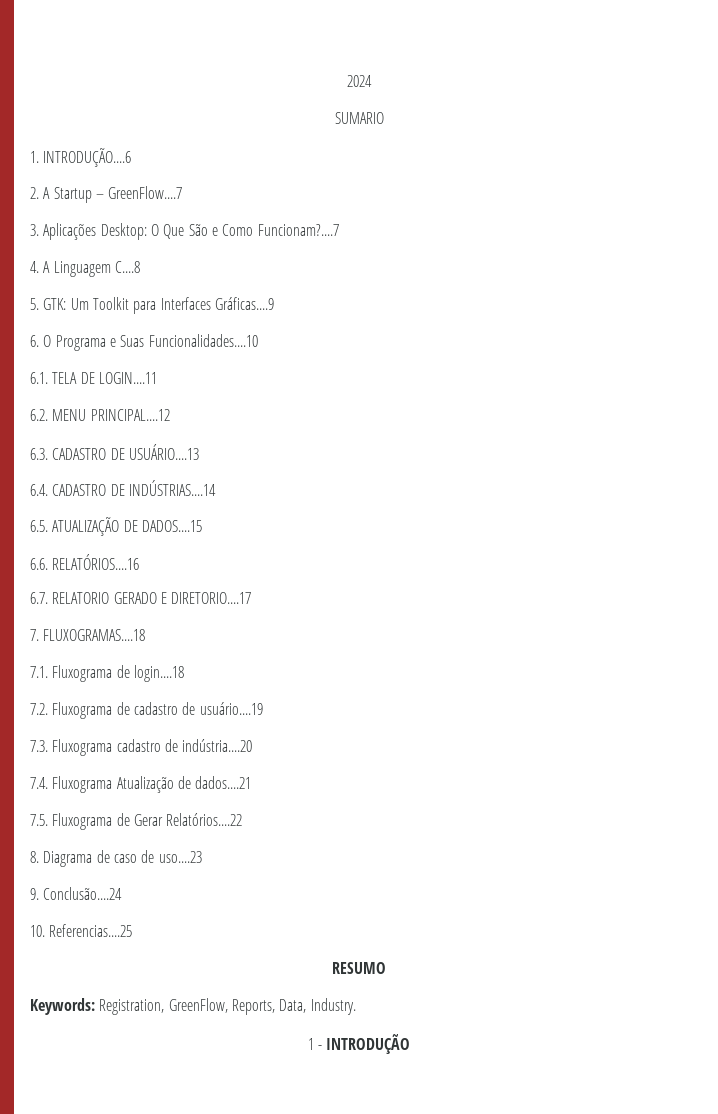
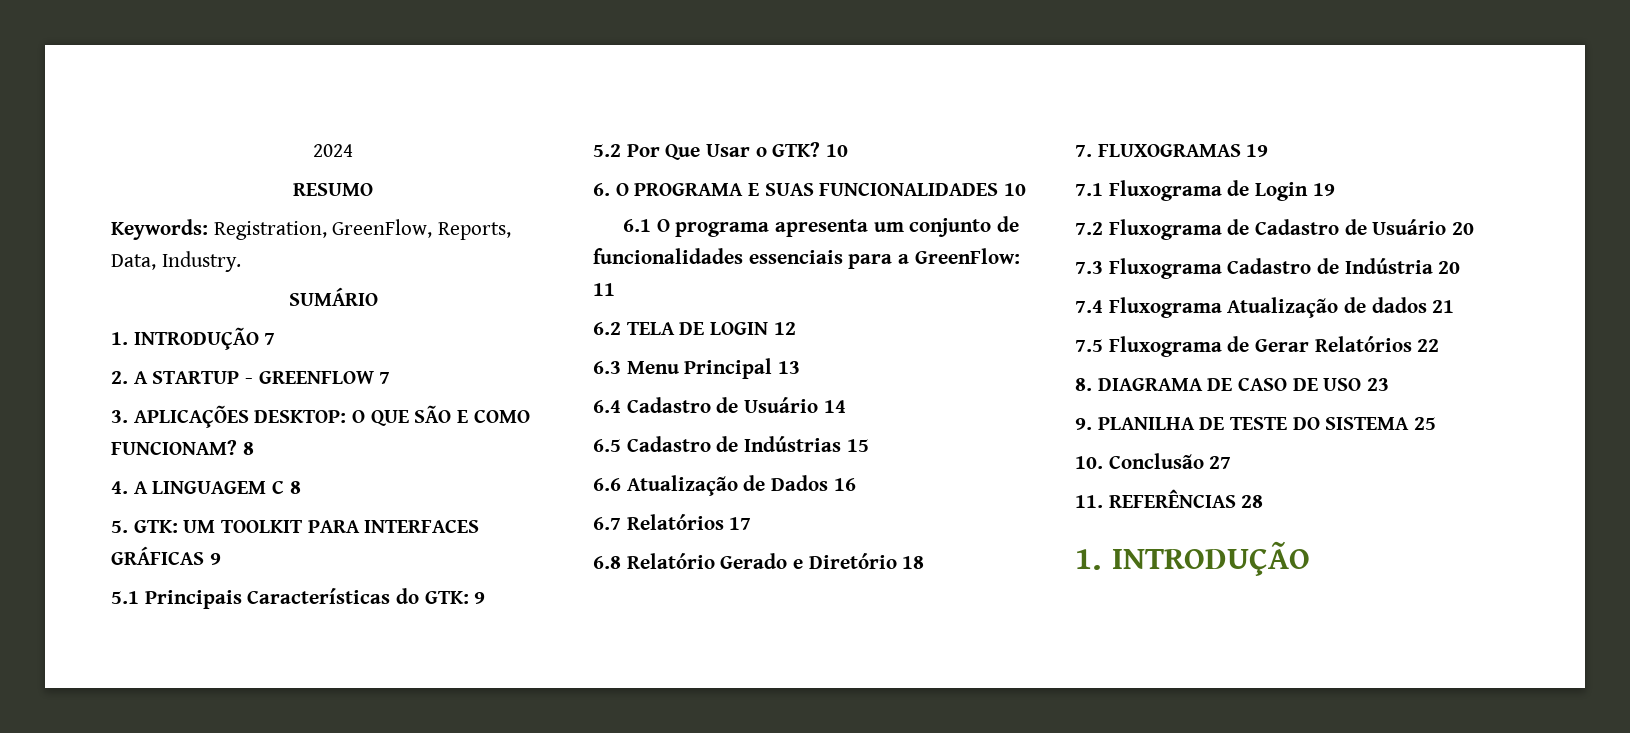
- SUMARIO
- 1. INTRODUÇÃO....6
- 2. A Startup – GreenFlow....7
- 3. Aplicações Desktop: O Que São e Como Funcionam?....7
- 4. A Linguagem C....8
- 5. GTK: Um Toolkit para Interfaces Gráficas....9
- 6. O Programa e Suas Funcionalidades....10
- 6.1. TELA DE LOGIN....11
- 6.2. MENU PRINCIPAL....12
- 6.3. CADASTRO DE USUÁRIO....13
- 6.4. CADASTRO DE INDÚSTRIAS....14
- 6.5. ATUALIZAÇÃO DE DADOS....15
- 6.6. RELATÓRIOS....16
- 6.7. RELATORIO GERADO E DIRETORIO....17
- 7. FLUXOGRAMAS....18
- 7.1. Fluxograma de login....18
- 7.2. Fluxograma de cadastro de usuário....19
- 7.3. Fluxograma cadastro de indústria....20
- 7.4. Fluxograma Atualização de dados....21
- 7.5. Fluxograma de Gerar Relatórios....22
- 8. Diagrama de caso de uso....23
- 9. Conclusão....24
- 10. Referencias....25
- 1 - INTRODUÇÃO
+ SUMÁRIO
+ 1. INTRODUÇÃO 7
+ 2. A STARTUP - GREENFLOW 7
+ 3. APLICAÇÕES DESKTOP: O QUE SÃO E COMO FUNCIONAM? 8
+ 4. A LINGUAGEM C 8
+ 5. GTK: UM TOOLKIT PARA INTERFACES GRÁFICAS 9
+ 5.1 Principais Características do GTK: 9
+ 5.2 Por Que Usar o GTK? 10
+ 6. O PROGRAMA E SUAS FUNCIONALIDADES 10
+ 6.1 O programa apresenta um conjunto de funcionalidades essenciais para a GreenFlow: 11
+ 6.2 TELA DE LOGIN 12
+ 6.3 Menu Principal 13
+ 6.4 Cadastro de Usuário 14
+ 6.5 Cadastro de Indústrias 15
+ 6.6 Atualização de Dados 16
+ 6.7 Relatórios 17
+ 6.8 Relatório Gerado e Diretório 18
+ 7. FLUXOGRAMAS 19
+ 7.1 Fluxograma de Login 19
+ 7.2 Fluxograma de Cadastro de Usuário 20
+ 7.3 Fluxograma Cadastro de Indústria 20
+ 7.4 Fluxograma Atualização de dados 21
+ 7.5 Fluxograma de Gerar Relatórios 22
+ 8. DIAGRAMA DE CASO DE USO 23
+ 9. PLANILHA DE TESTE DO SISTEMA 25
+ 10. Conclusão 27
+ 11. REFERÊNCIAS 28
+ 1. INTRODUÇÃO

